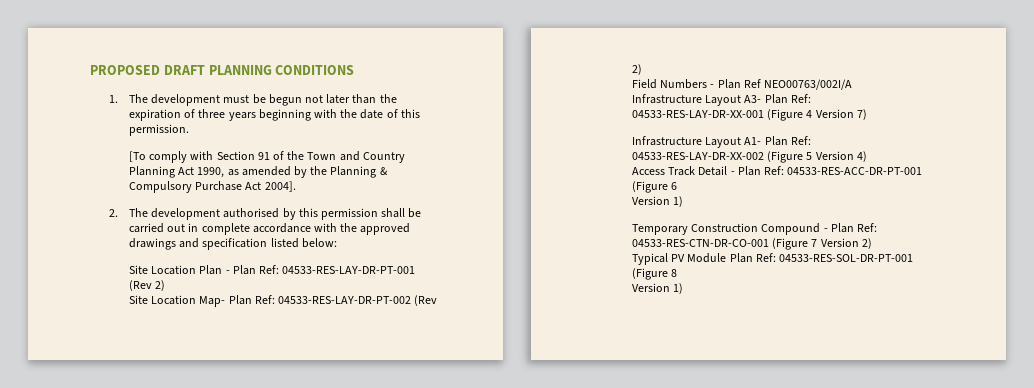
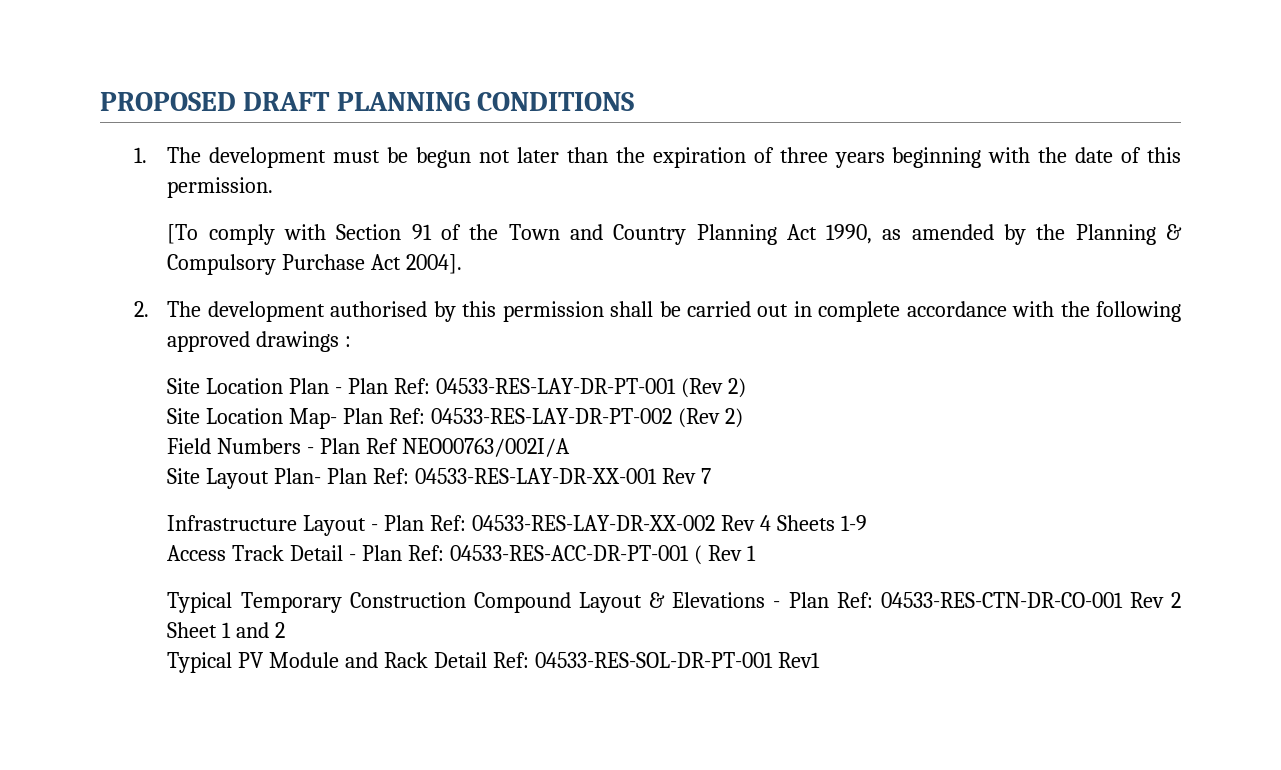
- 2. The development authorised by this permission shall be carried out in complete accordance with the approved drawings and specification listed below:
+ 2. The development authorised by this permission shall be carried out in complete accordance with the following approved drawings :
- Infrastructure Layout A3- Plan Ref: 04533-RES-LAY-DR-XX-001 (Figure 4 Version 7)
- Infrastructure Layout A1- Plan Ref: 04533-RES-LAY-DR-XX-002 (Figure 5 Version 4)
+ Site Layout Plan- Plan Ref: 04533-RES-LAY-DR-XX-001 Rev 7
+ Infrastructure Layout - Plan Ref: 04533-RES-LAY-DR-XX-002 Rev 4 Sheets 1-9
- Access Track Detail - Plan Ref: 04533-RES-ACC-DR-PT-001 (Figure 6
- Version 1)
- Temporary Construction Compound - Plan Ref: 04533-RES-CTN-DR-CO-001 (Figure 7 Version 2)
- Typical PV Module Plan Ref: 04533-RES-SOL-DR-PT-001 (Figure 8
- Version 1)
+ Access Track Detail - Plan Ref: 04533-RES-ACC-DR-PT-001 ( Rev 1
+ Typical Temporary Construction Compound Layout & Elevations - Plan Ref: 04533-RES-CTN-DR-CO-001 Rev 2 Sheet 1 and 2
+ Typical PV Module and Rack Detail Ref: 04533-RES-SOL-DR-PT-001 Rev1

